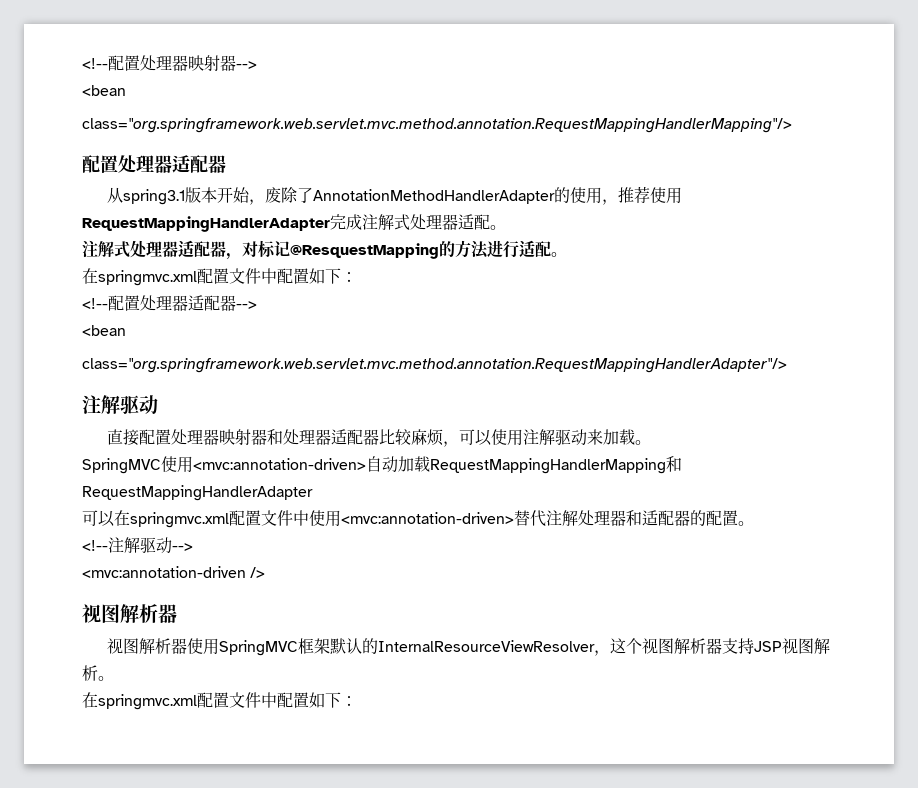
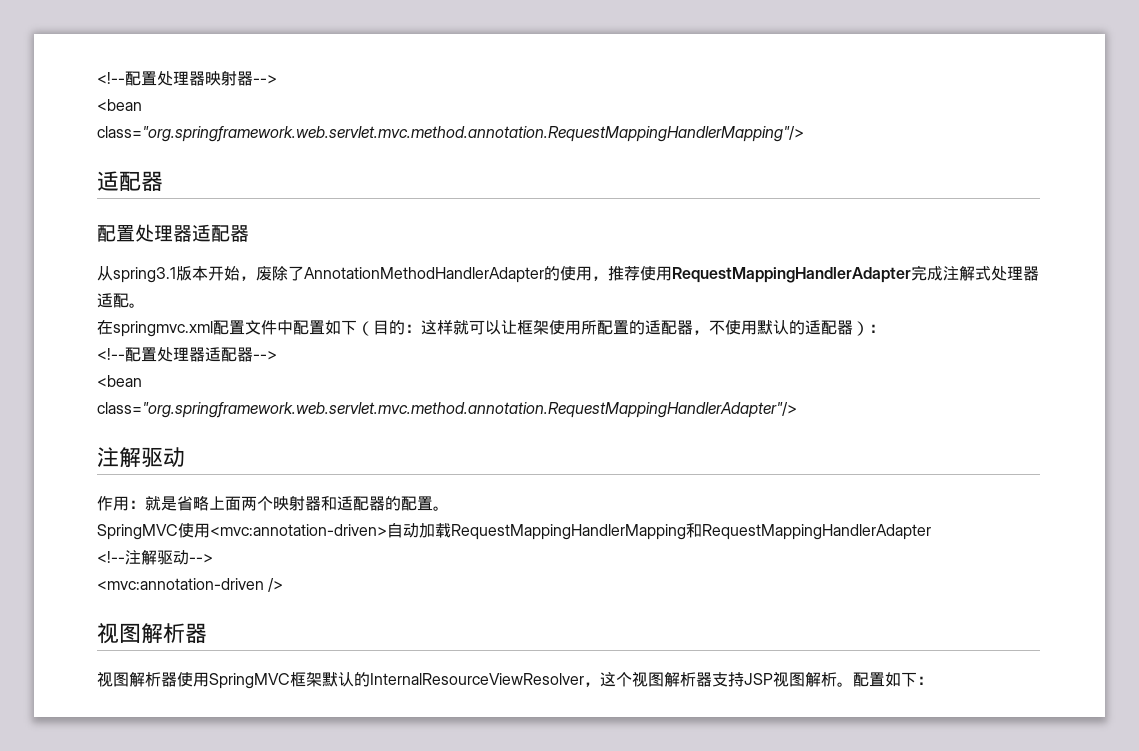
  class="org.springframework.web.servlet.mvc.method.annotation.RequestMappingHandlerMapping"/>
+ 适配器
- 注解式处理器适配器，对标记@ResquestMapping的方法进行适配。
- 在springmvc.xml配置文件中配置如下：
+ 在springmvc.xml配置文件中配置如下（目的：这样就可以让框架使用所配置的适配器，不使用默认的适配器）：
- 直接配置处理器映射器和处理器适配器比较麻烦，可以使用注解驱动来加载。
+ 作用：就是省略上面两个映射器和适配器的配置。
- 可以在springmvc.xml配置文件中使用<mvc:annotation-driven>替代注解处理器和适配器的配置。
- 视图解析器使用SpringMVC框架默认的InternalResourceViewResolver，这个视图解析器支持JSP视图解析。
- 在springmvc.xml配置文件中配置如下：
+ 视图解析器使用SpringMVC框架默认的InternalResourceViewResolver，这个视图解析器支持JSP视图解析。配置如下：

